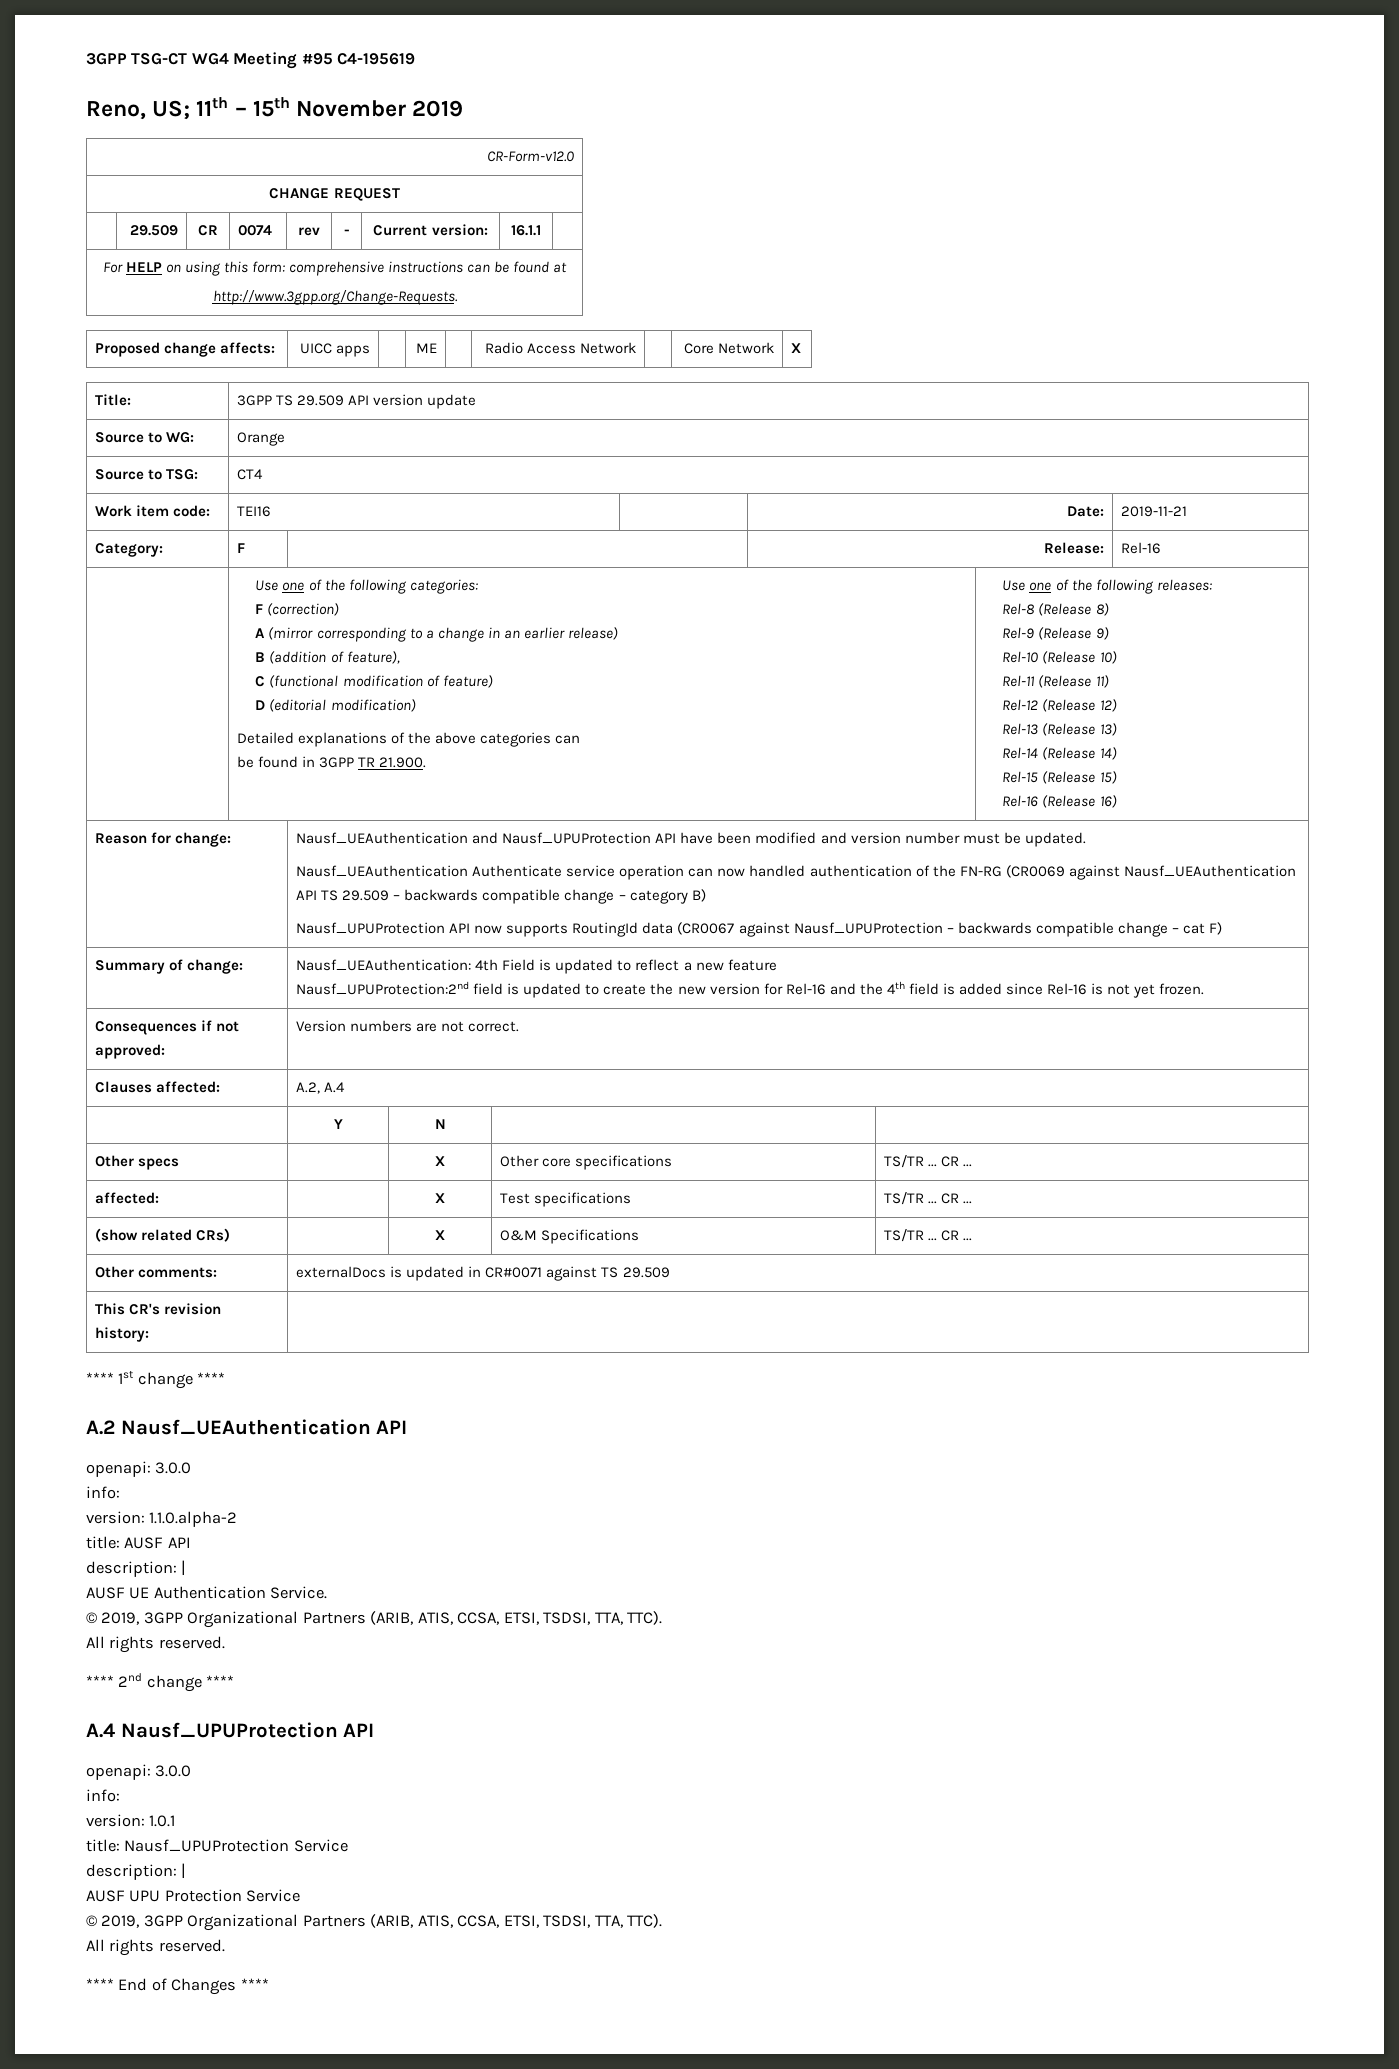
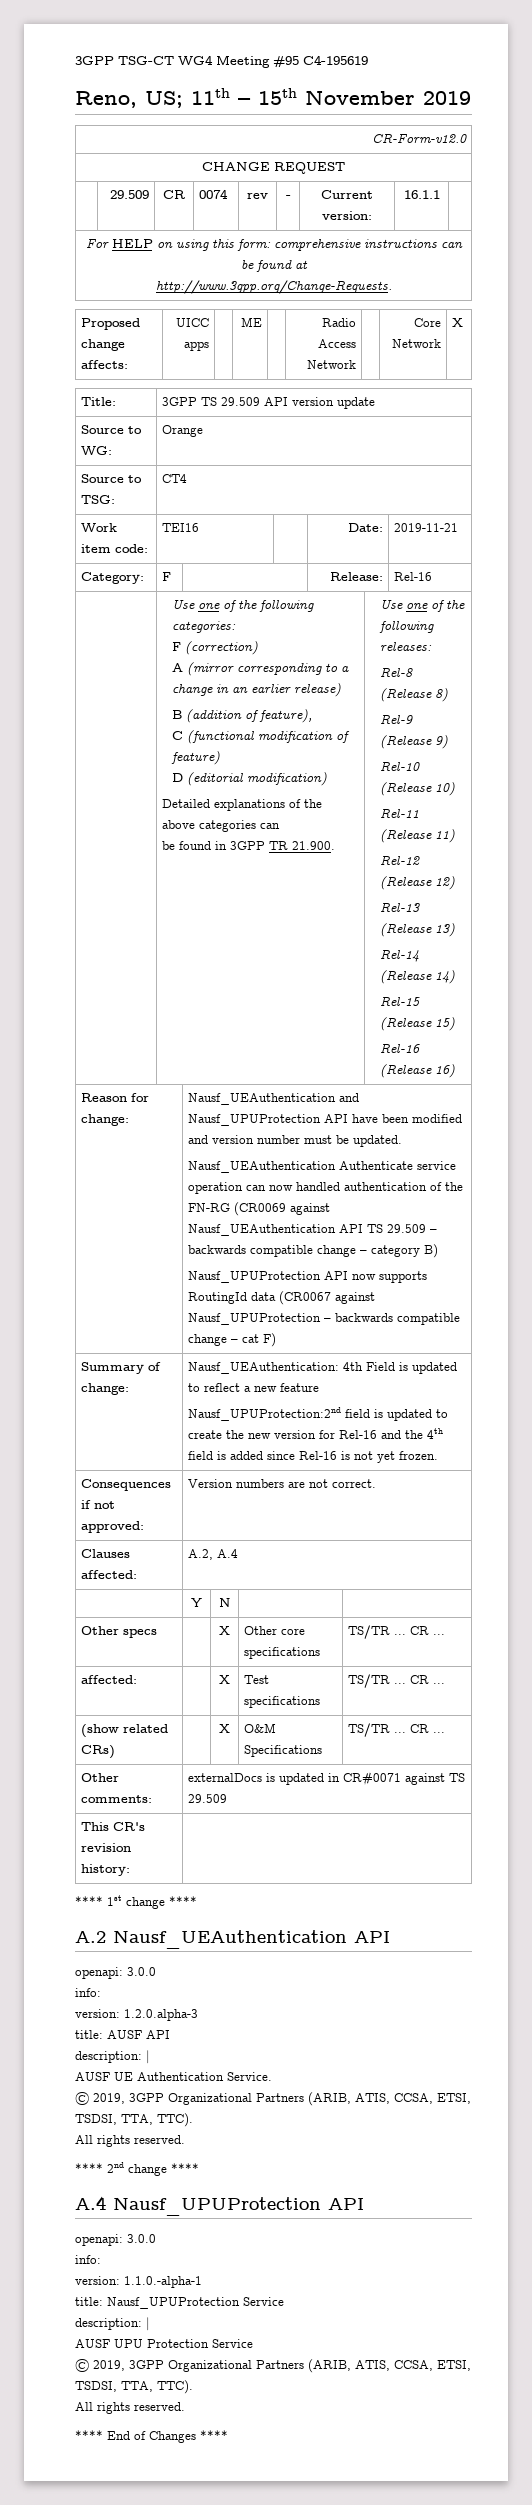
- version: 1.1.0.alpha-2
+ version: 1.2.0.alpha-3
- version: 1.0.1
+ version: 1.1.0.-alpha-1

